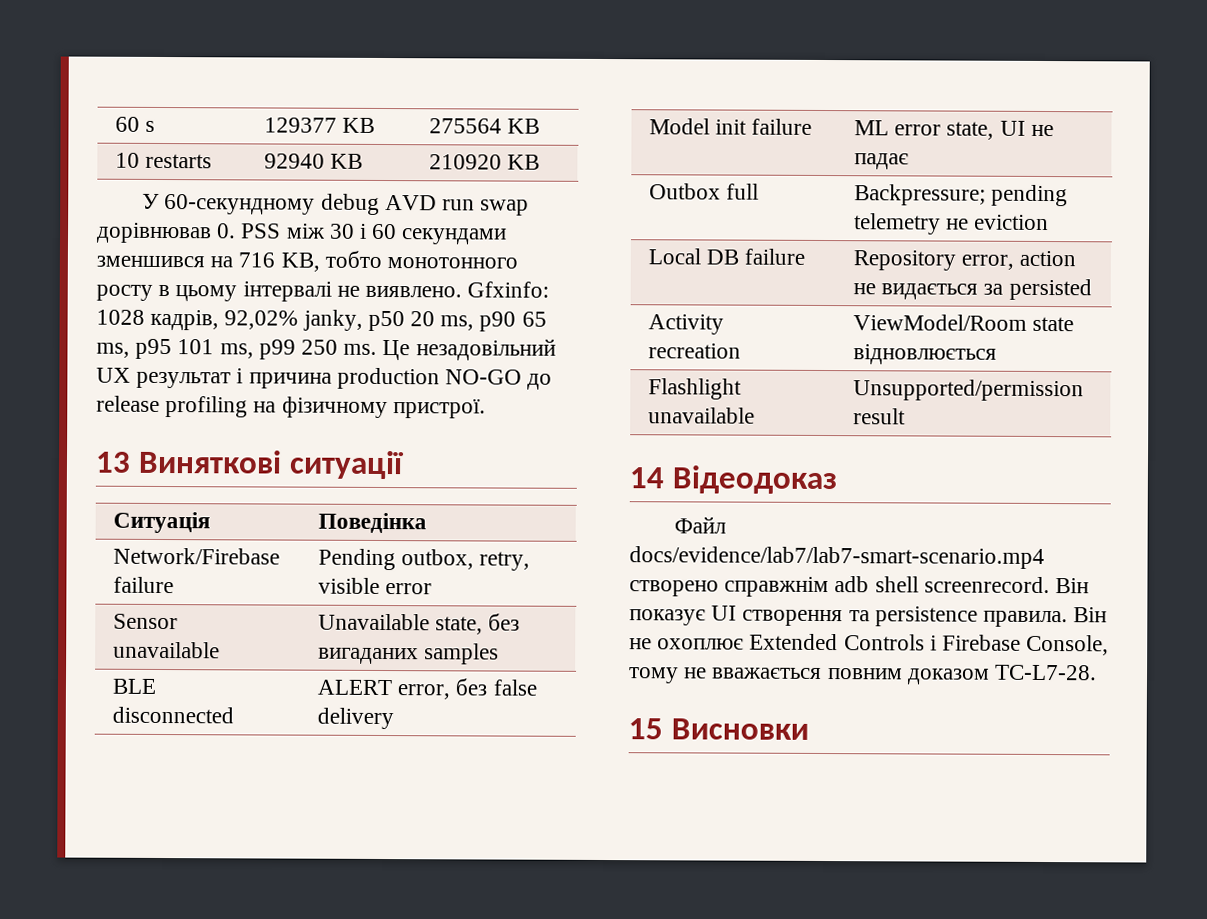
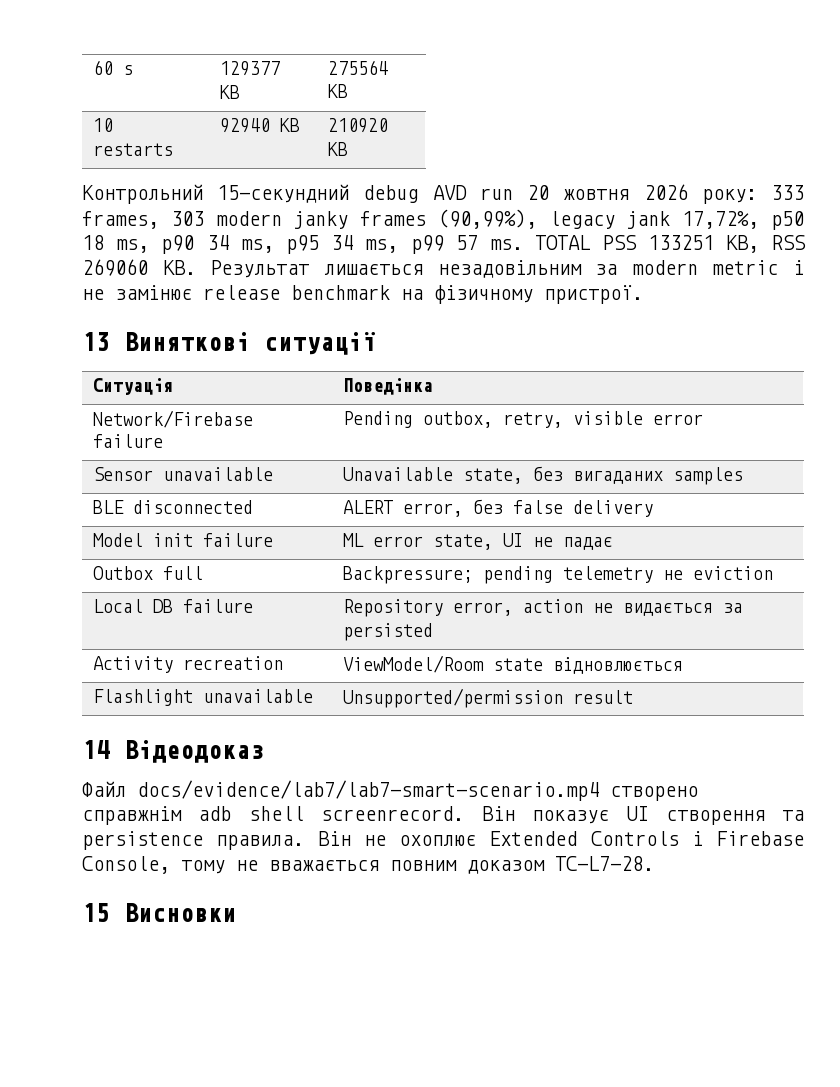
- У 60-секундному debug AVD run swap дорівнював 0. PSS між 30 і 60 секундами зменшився на 716 KB, тобто монотонного росту в цьому інтервалі не виявлено. Gfxinfo: 1028 кадрів, 92,02% janky, p50 20 ms, p90 65 ms, p95 101 ms, p99 250 ms. Це незадовільний UX результат і причина production NO-GO до release profiling на фізичному пристрої.
+ Контрольний 15-секундний debug AVD run 20 жовтня 2026 року: 333 frames, 303 modern janky frames (90,99%), legacy jank 17,72%, p50 18 ms, p90 34 ms, p95 34 ms, p99 57 ms. TOTAL PSS 133251 KB, RSS 269060 KB. Результат лишається незадовільним за modern metric і не замінює release benchmark на фізичному пристрої.

